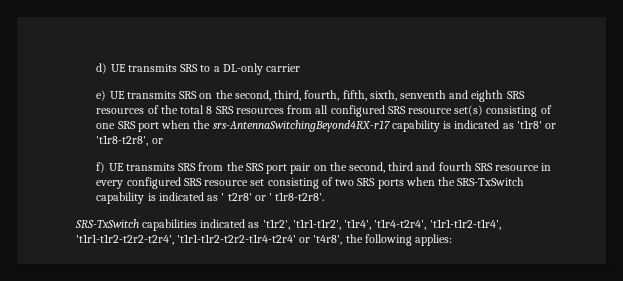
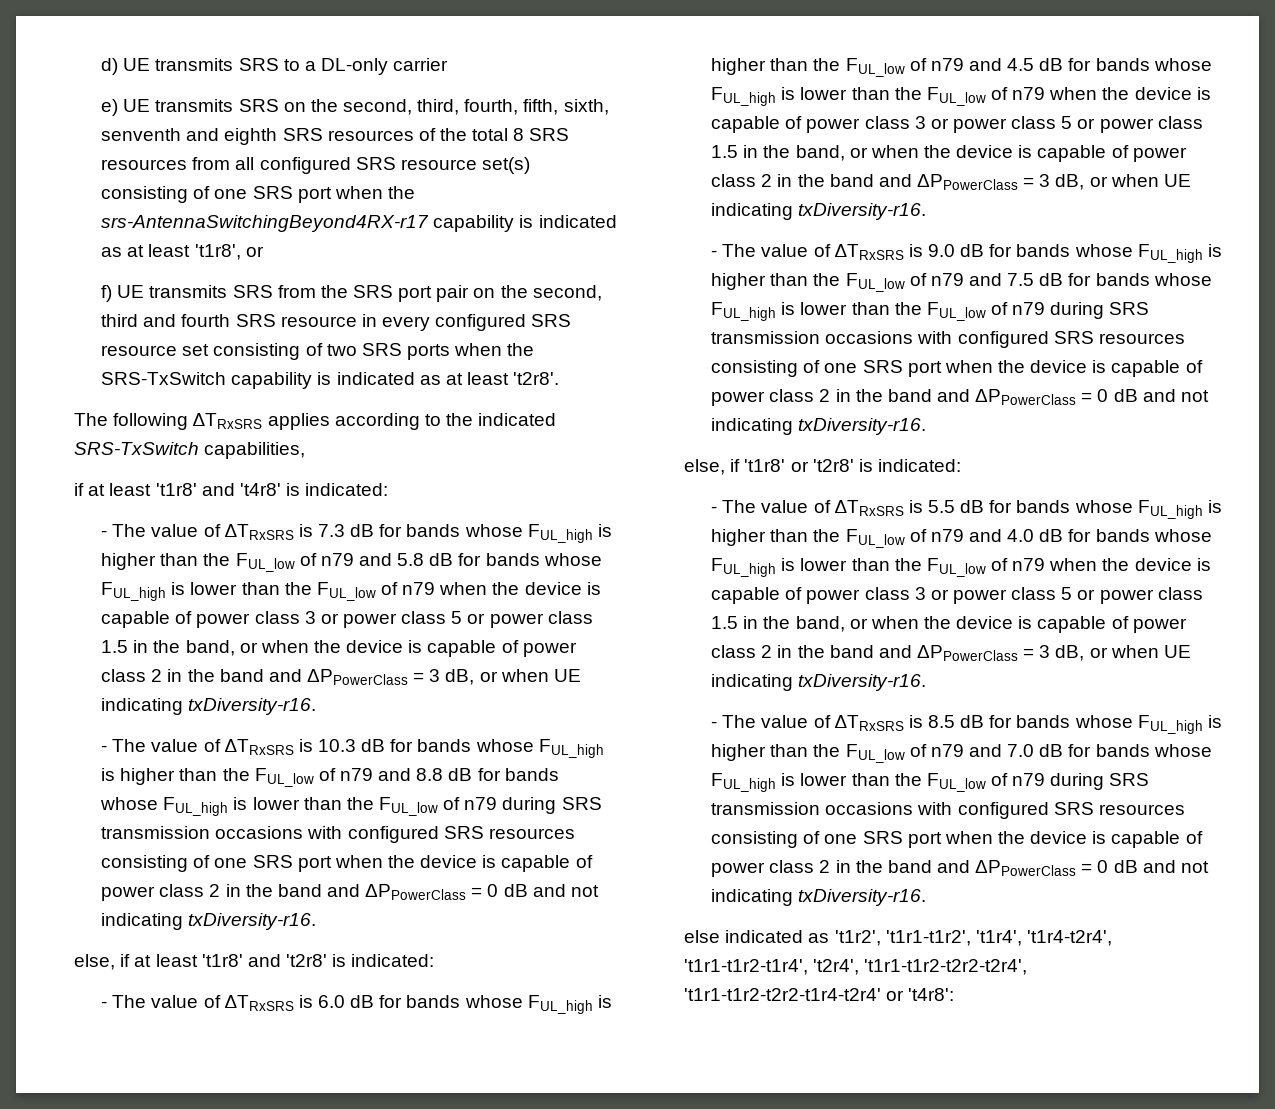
- e) UE transmits SRS on the second, third, fourth, fifth, sixth, senventh and eighth SRS resources of the total 8 SRS resources from all configured SRS resource set(s) consisting of one SRS port when the srs-AntennaSwitchingBeyond4RX-r17 capability is indicated as 't1r8' or 't1r8-t2r8', or
+ e) UE transmits SRS on the second, third, fourth, fifth, sixth, senventh and eighth SRS resources of the total 8 SRS resources from all configured SRS resource set(s) consisting of one SRS port when the srs-AntennaSwitchingBeyond4RX-r17 capability is indicated as at least 't1r8', or
- f) UE transmits SRS from the SRS port pair on the second, third and fourth SRS resource in every configured SRS resource set consisting of two SRS ports when the SRS-TxSwitch capability is indicated as ' t2r8' or ' t1r8-t2r8'.
- SRS-TxSwitch capabilities indicated as 't1r2', 't1r1-t1r2', 't1r4', 't1r4-t2r4', 't1r1-t1r2-t1r4', 't1r1-t1r2-t2r2-t2r4', 't1r1-t1r2-t2r2-t1r4-t2r4' or 't4r8', the following applies:
+ f) UE transmits SRS from the SRS port pair on the second, third and fourth SRS resource in every configured SRS resource set consisting of two SRS ports when the SRS-TxSwitch capability is indicated as at least 't2r8'.
+ The following ∆TRxSRS applies according to the indicated SRS-TxSwitch capabilities,
+ if at least 't1r8' and 't4r8' is indicated:
+ - The value of ∆TRxSRS is 7.3 dB for bands whose FUL_high is higher than the FUL_low of n79 and 5.8 dB for bands whose FUL_high is lower than the FUL_low of n79 when the device is capable of power class 3 or power class 5 or power class 1.5 in the band, or when the device is capable of power class 2 in the band and ΔPPowerClass = 3 dB, or when UE indicating txDiversity-r16.
+ - The value of ∆TRxSRS is 10.3 dB for bands whose FUL_high is higher than the FUL_low of n79 and 8.8 dB for bands whose FUL_high is lower than the FUL_low of n79 during SRS transmission occasions with configured SRS resources consisting of one SRS port when the device is capable of power class 2 in the band and ΔPPowerClass = 0 dB and not indicating txDiversity-r16.
+ else, if at least 't1r8' and 't2r8' is indicated:
+ - The value of ∆TRxSRS is 6.0 dB for bands whose FUL_high is higher than the FUL_low of n79 and 4.5 dB for bands whose FUL_high is lower than the FUL_low of n79 when the device is capable of power class 3 or power class 5 or power class 1.5 in the band, or when the device is capable of power class 2 in the band and ΔPPowerClass = 3 dB, or when UE indicating txDiversity-r16.
+ - The value of ∆TRxSRS is 9.0 dB for bands whose FUL_high is higher than the FUL_low of n79 and 7.5 dB for bands whose FUL_high is lower than the FUL_low of n79 during SRS transmission occasions with configured SRS resources consisting of one SRS port when the device is capable of power class 2 in the band and ΔPPowerClass = 0 dB and not indicating txDiversity-r16.
+ else, if 't1r8' or 't2r8' is indicated:
+ - The value of ∆TRxSRS is 5.5 dB for bands whose FUL_high is higher than the FUL_low of n79 and 4.0 dB for bands whose FUL_high is lower than the FUL_low of n79 when the device is capable of power class 3 or power class 5 or power class 1.5 in the band, or when the device is capable of power class 2 in the band and ΔPPowerClass = 3 dB, or when UE indicating txDiversity-r16.
+ - The value of ∆TRxSRS is 8.5 dB for bands whose FUL_high is higher than the FUL_low of n79 and 7.0 dB for bands whose FUL_high is lower than the FUL_low of n79 during SRS transmission occasions with configured SRS resources consisting of one SRS port when the device is capable of power class 2 in the band and ΔPPowerClass = 0 dB and not indicating txDiversity-r16.
+ else indicated as 't1r2', 't1r1-t1r2', 't1r4', 't1r4-t2r4', 't1r1-t1r2-t1r4', 't2r4', 't1r1-t1r2-t2r2-t2r4', 't1r1-t1r2-t2r2-t1r4-t2r4' or 't4r8':

